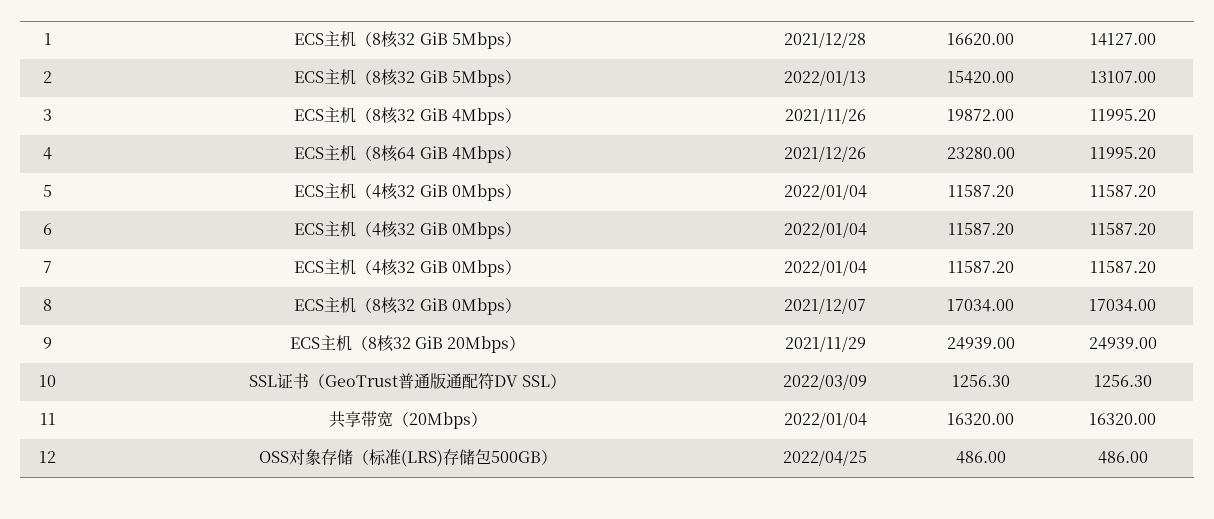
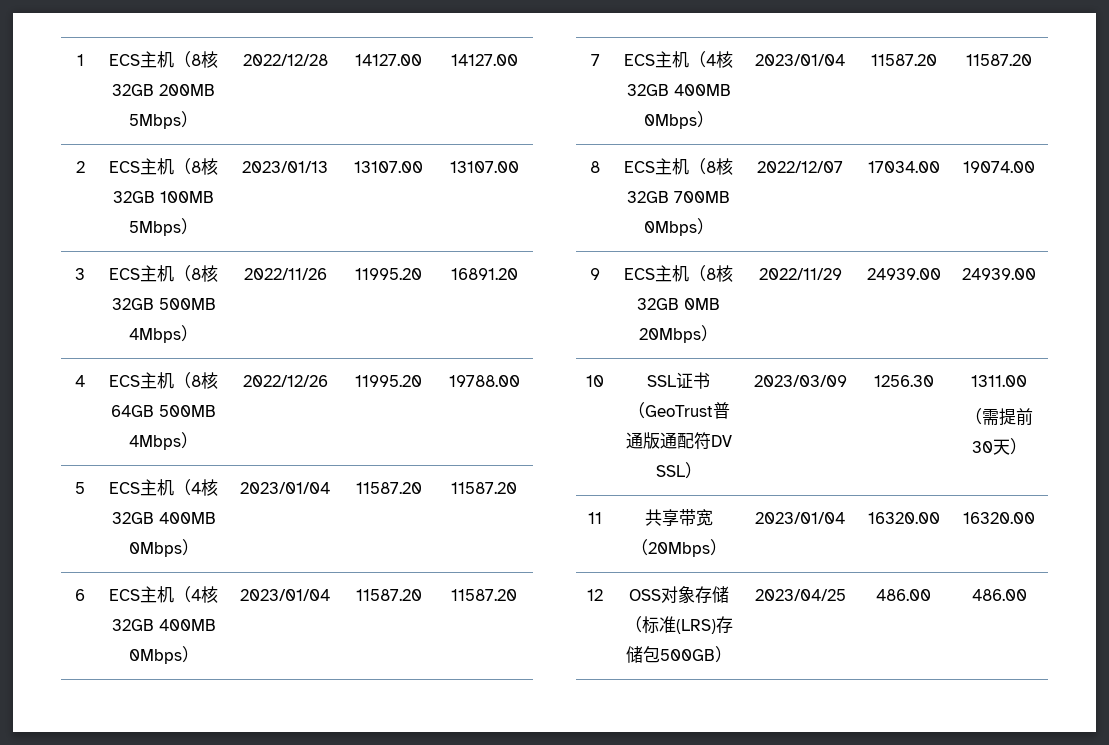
- 1 | ECS主机（8核32 GiB 5Mbps） | 2021/12/28 | 16620.00 | 14127.00
+ 1 | ECS主机（8核32GB 200MB 5Mbps） | 2022/12/28 | 14127.00 | 14127.00
- 2 | ECS主机（8核32 GiB 5Mbps） | 2022/01/13 | 15420.00 | 13107.00
+ 2 | ECS主机（8核32GB 100MB 5Mbps） | 2023/01/13 | 13107.00 | 13107.00
- 3 | ECS主机（8核32 GiB 4Mbps） | 2021/11/26 | 19872.00 | 11995.20
+ 3 | ECS主机（8核32GB 500MB 4Mbps） | 2022/11/26 | 11995.20 | 16891.20
- 4 | ECS主机（8核64 GiB 4Mbps） | 2021/12/26 | 23280.00 | 11995.20
+ 4 | ECS主机（8核64GB 500MB 4Mbps） | 2022/12/26 | 11995.20 | 19788.00
- 5 | ECS主机（4核32 GiB 0Mbps） | 2022/01/04 | 11587.20 | 11587.20
+ 5 | ECS主机（4核32GB 400MB 0Mbps） | 2023/01/04 | 11587.20 | 11587.20
- 6 | ECS主机（4核32 GiB 0Mbps） | 2022/01/04 | 11587.20 | 11587.20
+ 6 | ECS主机（4核32GB 400MB 0Mbps） | 2023/01/04 | 11587.20 | 11587.20
- 7 | ECS主机（4核32 GiB 0Mbps） | 2022/01/04 | 11587.20 | 11587.20
+ 7 | ECS主机（4核32GB 400MB 0Mbps） | 2023/01/04 | 11587.20 | 11587.20
- 8 | ECS主机（8核32 GiB 0Mbps） | 2021/12/07 | 17034.00 | 17034.00
+ 8 | ECS主机（8核32GB 700MB 0Mbps） | 2022/12/07 | 17034.00 | 19074.00
- 9 | ECS主机（8核32 GiB 20Mbps） | 2021/11/29 | 24939.00 | 24939.00
+ 9 | ECS主机（8核32GB 0MB 20Mbps） | 2022/11/29 | 24939.00 | 24939.00
- 10 | SSL证书（GeoTrust普通版通配符DV SSL） | 2022/03/09 | 1256.30 | 1256.30
+ 10 | SSL证书（GeoTrust普通版通配符DV SSL） | 2023/03/09 | 1256.30 | 1311.00
+ （需提前30天）
- 11 | 共享带宽（20Mbps） | 2022/01/04 | 16320.00 | 16320.00
+ 11 | 共享带宽（20Mbps） | 2023/01/04 | 16320.00 | 16320.00
- 12 | OSS对象存储（标准(LRS)存储包500GB） | 2022/04/25 | 486.00 | 486.00
+ 12 | OSS对象存储（标准(LRS)存储包500GB） | 2023/04/25 | 486.00 | 486.00

